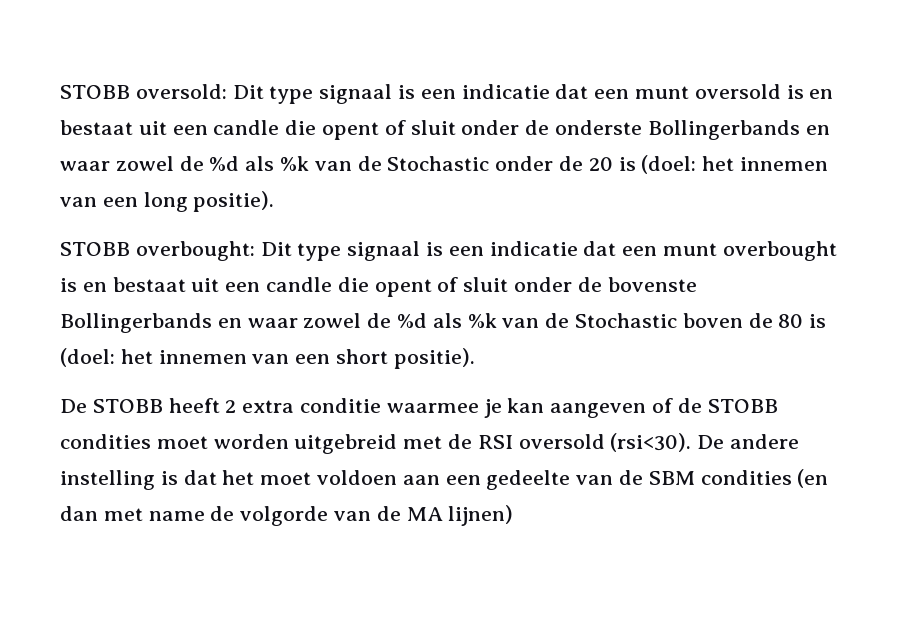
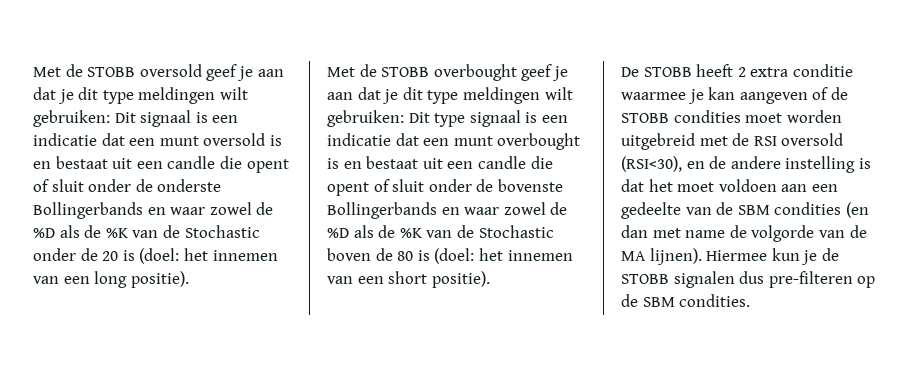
- STOBB oversold: Dit type signaal is een indicatie dat een munt oversold is en bestaat uit een candle die opent of sluit onder de onderste Bollingerbands en waar zowel de %d als %k van de Stochastic onder de 20 is (doel: het innemen van een long positie).
+ Met de STOBB oversold geef je aan dat je dit type meldingen wilt gebruiken: Dit signaal is een indicatie dat een munt oversold is en bestaat uit een candle die opent of sluit onder de onderste Bollingerbands en waar zowel de %D als de %K van de Stochastic onder de 20 is (doel: het innemen van een long positie).
- STOBB overbought: Dit type signaal is een indicatie dat een munt overbought is en bestaat uit een candle die opent of sluit onder de bovenste Bollingerbands en waar zowel de %d als %k van de Stochastic boven de 80 is (doel: het innemen van een short positie).
+ Met de STOBB overbought geef je aan dat je dit type meldingen wilt gebruiken: Dit type signaal is een indicatie dat een munt overbought is en bestaat uit een candle die opent of sluit onder de bovenste Bollingerbands en waar zowel de %D als de %K van de Stochastic boven de 80 is (doel: het innemen van een short positie).
- De STOBB heeft 2 extra conditie waarmee je kan aangeven of de STOBB condities moet worden uitgebreid met de RSI oversold (rsi<30). De andere instelling is dat het moet voldoen aan een gedeelte van de SBM condities (en dan met name de volgorde van de MA lijnen)
+ De STOBB heeft 2 extra conditie waarmee je kan aangeven of de STOBB condities moet worden uitgebreid met de RSI oversold (RSI<30), en de andere instelling is dat het moet voldoen aan een gedeelte van de SBM condities (en dan met name de volgorde van de MA lijnen). Hiermee kun je de STOBB signalen dus pre-filteren op de SBM condities.

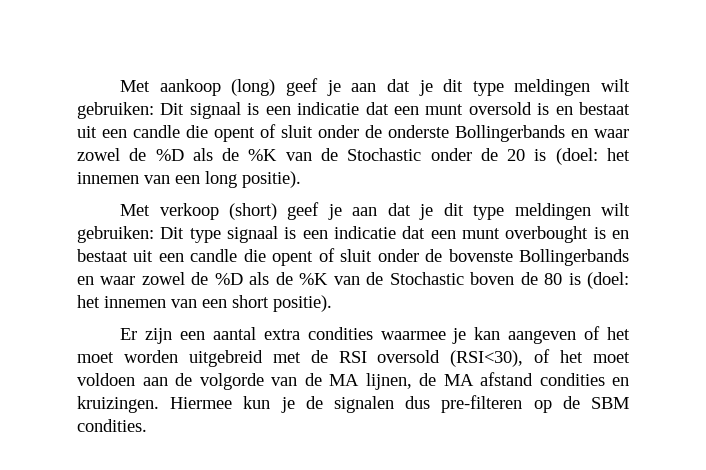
- Met de STOBB oversold geef je aan dat je dit type meldingen wilt gebruiken: Dit signaal is een indicatie dat een munt oversold is en bestaat uit een candle die opent of sluit onder de onderste Bollingerbands en waar zowel de %D als de %K van de Stochastic onder de 20 is (doel: het innemen van een long positie).
+ Met aankoop (long) geef je aan dat je dit type meldingen wilt gebruiken: Dit signaal is een indicatie dat een munt oversold is en bestaat uit een candle die opent of sluit onder de onderste Bollingerbands en waar zowel de %D als de %K van de Stochastic onder de 20 is (doel: het innemen van een long positie).
- Met de STOBB overbought geef je aan dat je dit type meldingen wilt gebruiken: Dit type signaal is een indicatie dat een munt overbought is en bestaat uit een candle die opent of sluit onder de bovenste Bollingerbands en waar zowel de %D als de %K van de Stochastic boven de 80 is (doel: het innemen van een short positie).
+ Met verkoop (short) geef je aan dat je dit type meldingen wilt gebruiken: Dit type signaal is een indicatie dat een munt overbought is en bestaat uit een candle die opent of sluit onder de bovenste Bollingerbands en waar zowel de %D als de %K van de Stochastic boven de 80 is (doel: het innemen van een short positie).
- De STOBB heeft 2 extra conditie waarmee je kan aangeven of de STOBB condities moet worden uitgebreid met de RSI oversold (RSI<30), en de andere instelling is dat het moet voldoen aan een gedeelte van de SBM condities (en dan met name de volgorde van de MA lijnen).
+ Er zijn een aantal extra condities waarmee je kan aangeven of het moet worden uitgebreid met de RSI oversold (RSI<30), of het moet voldoen aan de volgorde van de MA lijnen, de MA afstand condities en kruizingen.
- Hiermee kun je de STOBB signalen dus pre-filteren op de SBM condities.
+ Hiermee kun je de signalen dus pre-filteren op de SBM condities.

